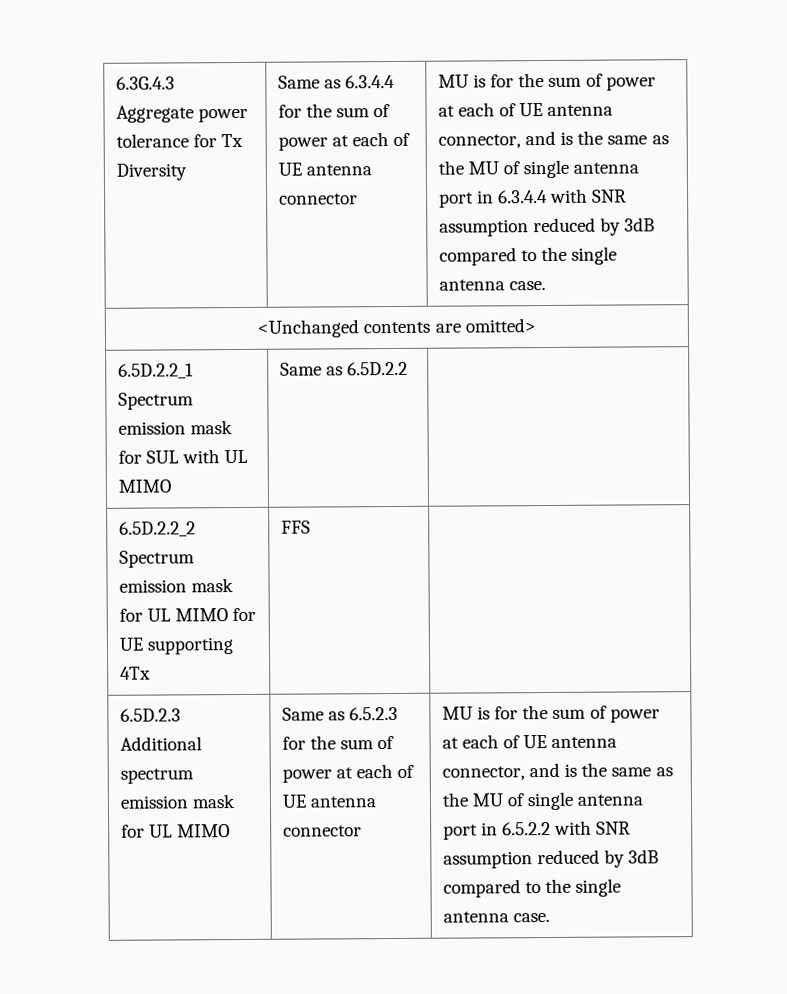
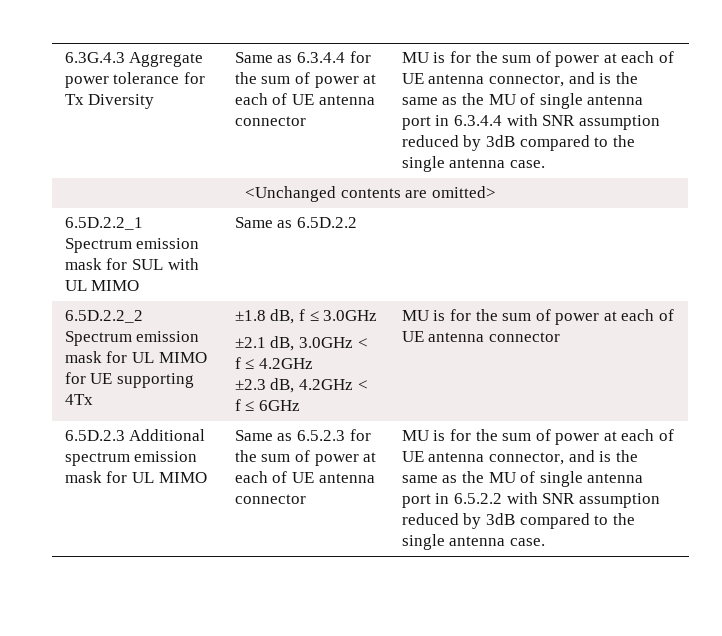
- FFS
+ ±1.8 dB, f ≤ 3.0GHz
+ ±2.1 dB, 3.0GHz < f ≤ 4.2GHz
+ ±2.3 dB, 4.2GHz < f ≤ 6GHz | MU is for the sum of power at each of UE antenna connector

